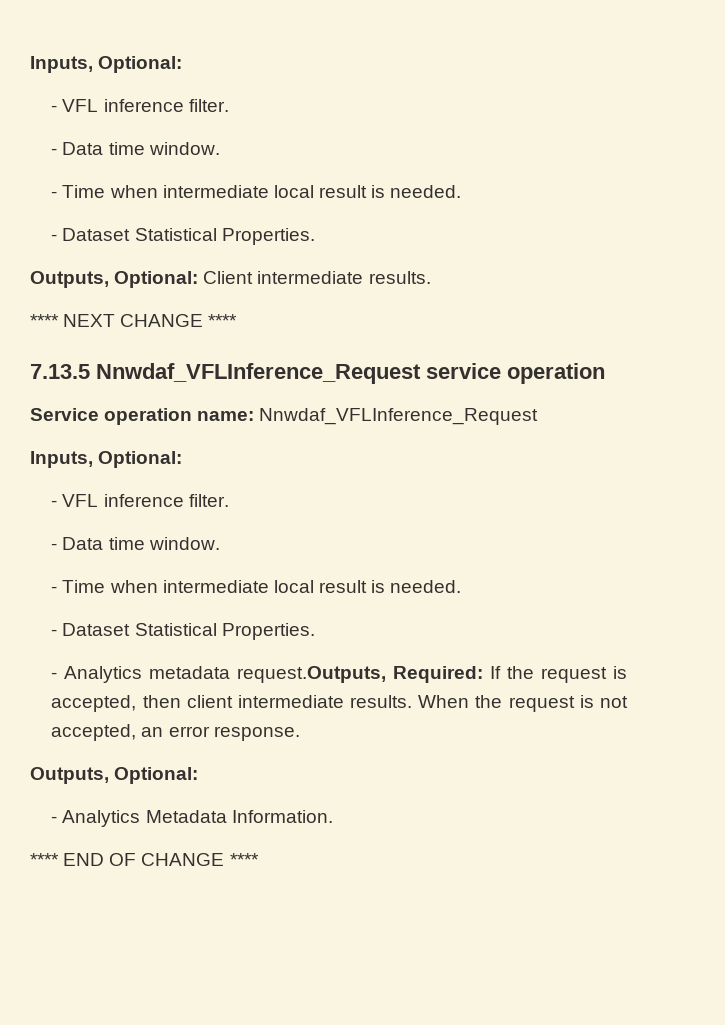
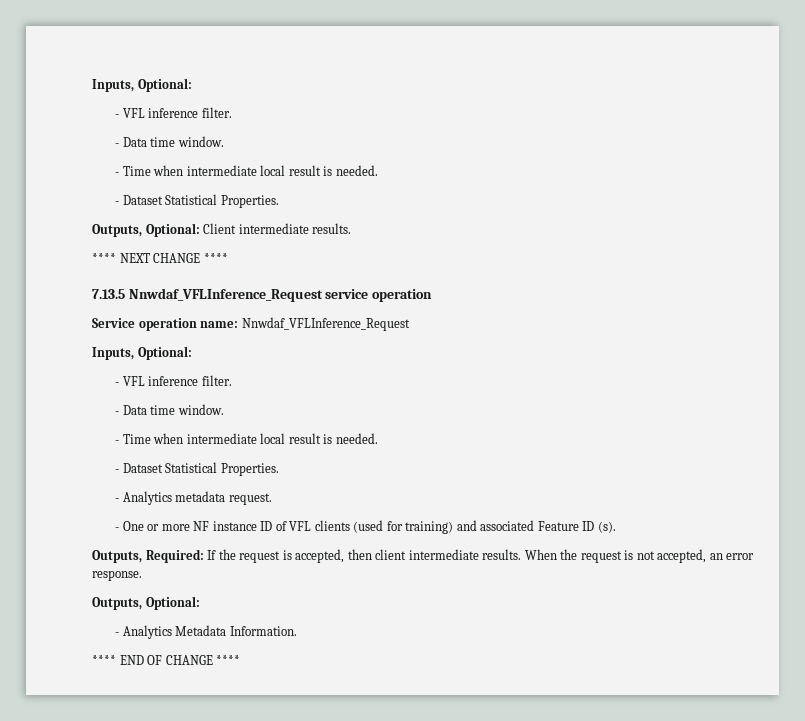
- - Analytics metadata request.Outputs, Required: If the request is accepted, then client intermediate results.
+ - Analytics metadata request.
+ - One or more NF instance ID of VFL clients (used for training) and associated Feature ID (s).
+ Outputs, Required: If the request is accepted, then client intermediate results.

